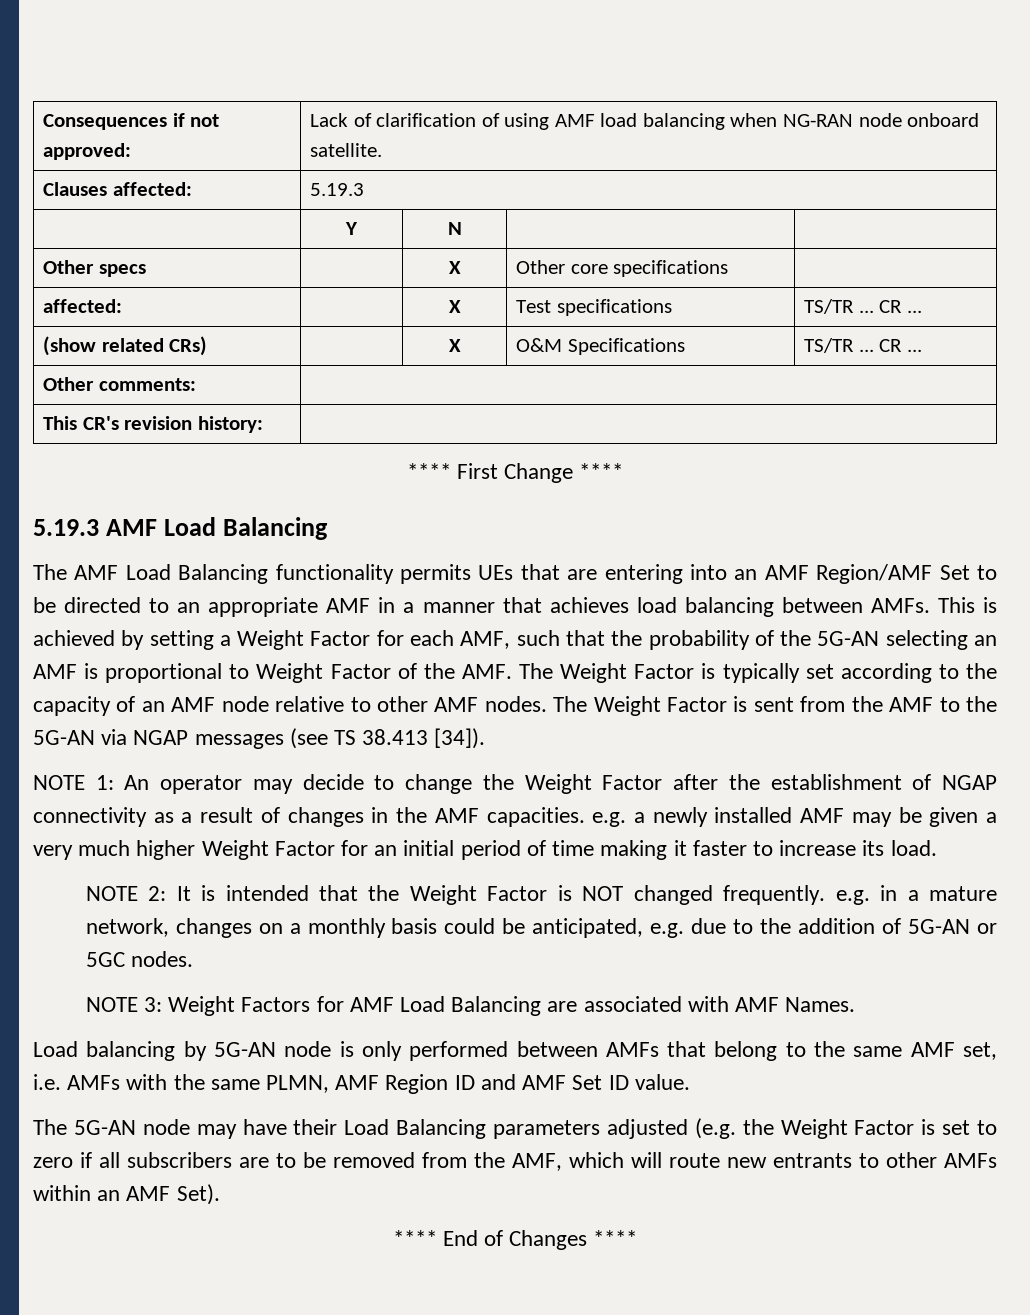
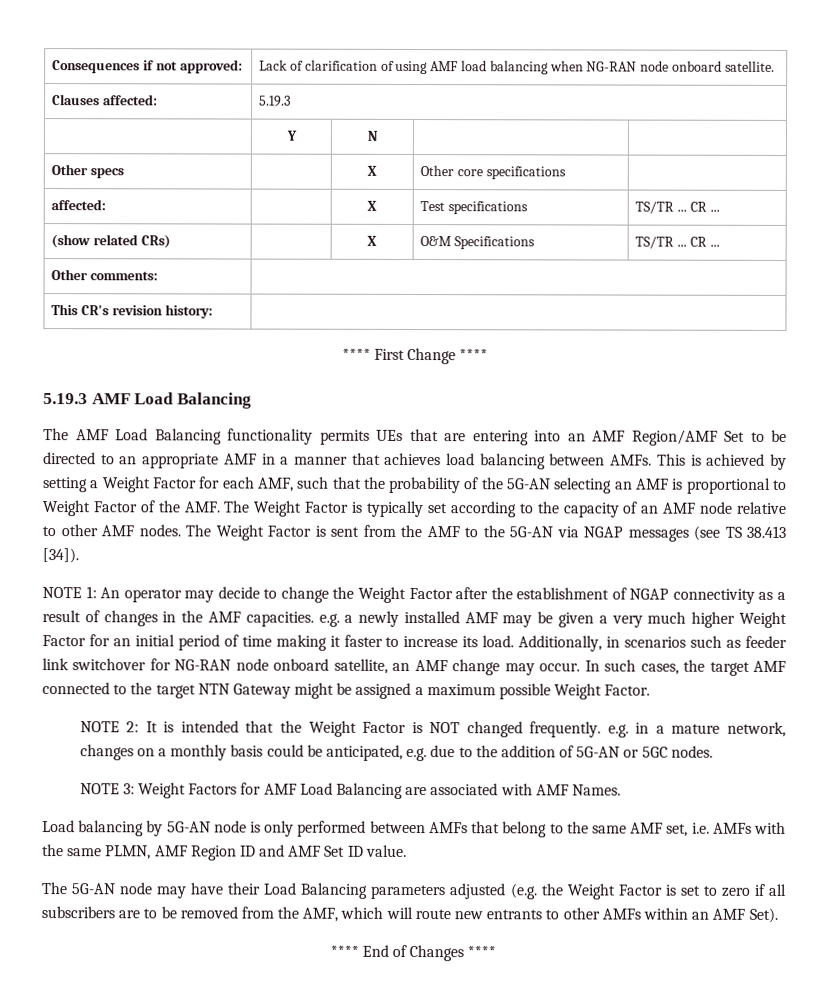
+ Additionally, in scenarios such as feeder link switchover for NG-RAN node onboard satellite, an AMF change may occur. In such cases, the target AMF connected to the target NTN Gateway might be assigned a maximum possible Weight Factor.

